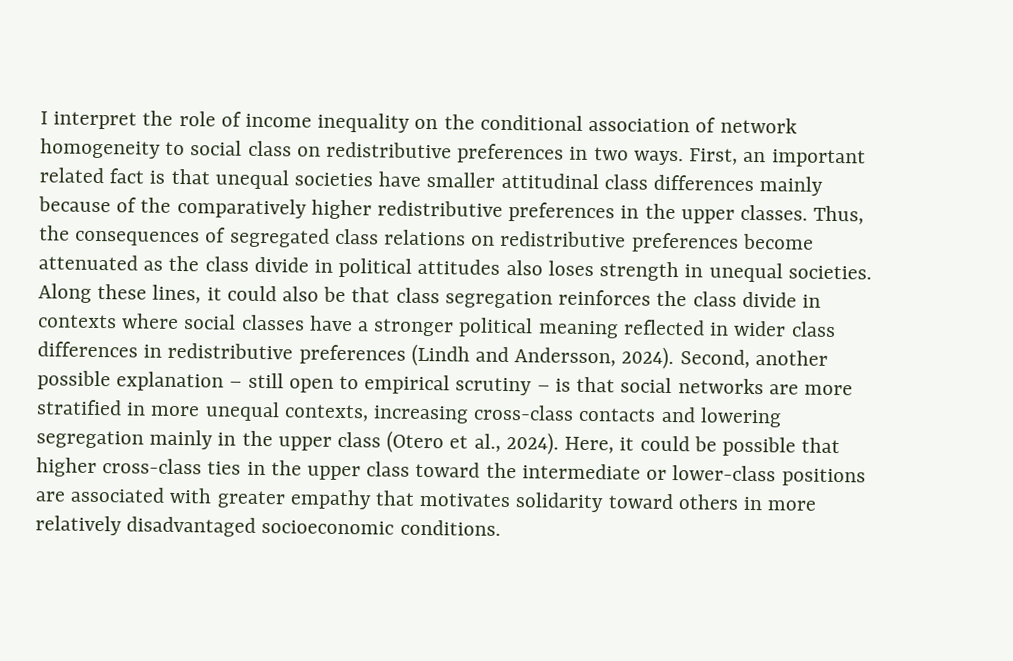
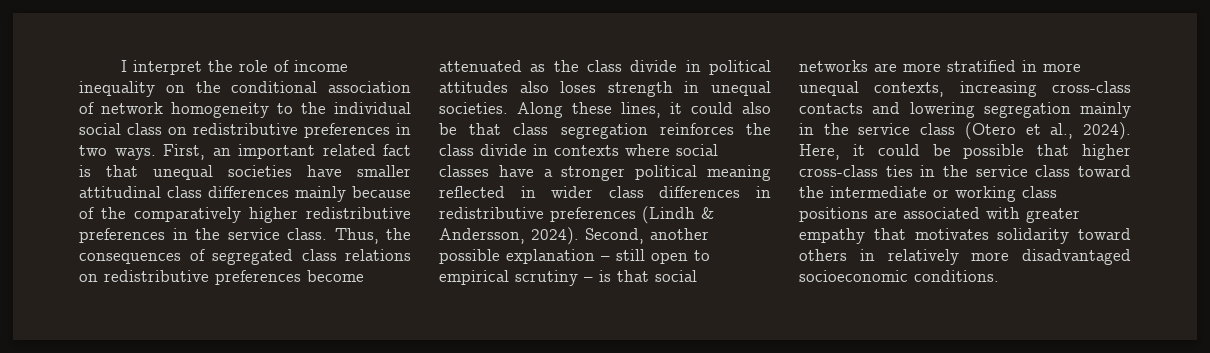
- I interpret the role of income inequality on the conditional association of network homogeneity to social class on redistributive preferences in two ways.
+ I interpret the role of income inequality on the conditional association of network homogeneity to the individual social class on redistributive preferences in two ways.
- First, an important related fact is that unequal societies have smaller attitudinal class differences mainly because of the comparatively higher redistributive preferences in the upper classes.
+ First, an important related fact is that unequal societies have smaller attitudinal class differences mainly because of the comparatively higher redistributive preferences in the service class.
- Along these lines, it could also be that class segregation reinforces the class divide in contexts where social classes have a stronger political meaning reflected in wider class differences in redistributive preferences (Lindh and Andersson, 2024).
+ Along these lines, it could also be that class segregation reinforces the class divide in contexts where social classes have a stronger political meaning reflected in wider class differences in redistributive preferences (Lindh & Andersson, 2024).
- Second, another possible explanation – still open to empirical scrutiny – is that social networks are more stratified in more unequal contexts, increasing cross-class contacts and lowering segregation mainly in the upper class (Otero et al., 2024).
+ Second, another possible explanation – still open to empirical scrutiny – is that social networks are more stratified in more unequal contexts, increasing cross-class contacts and lowering segregation mainly in the service class (Otero et al., 2024).
- Here, it could be possible that higher cross-class ties in the upper class toward the intermediate or lower-class positions are associated with greater empathy that motivates solidarity toward others in more relatively disadvantaged socioeconomic conditions.
+ Here, it could be possible that higher cross-class ties in the service class toward the intermediate or working class positions are associated with greater empathy that motivates solidarity toward others in relatively more disadvantaged socioeconomic conditions.

